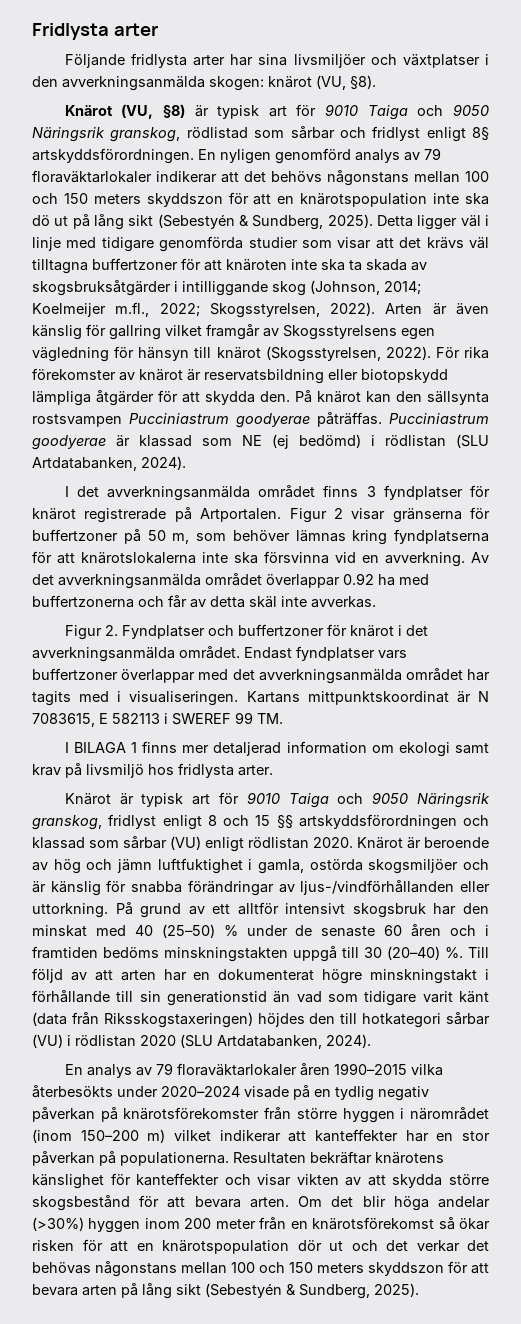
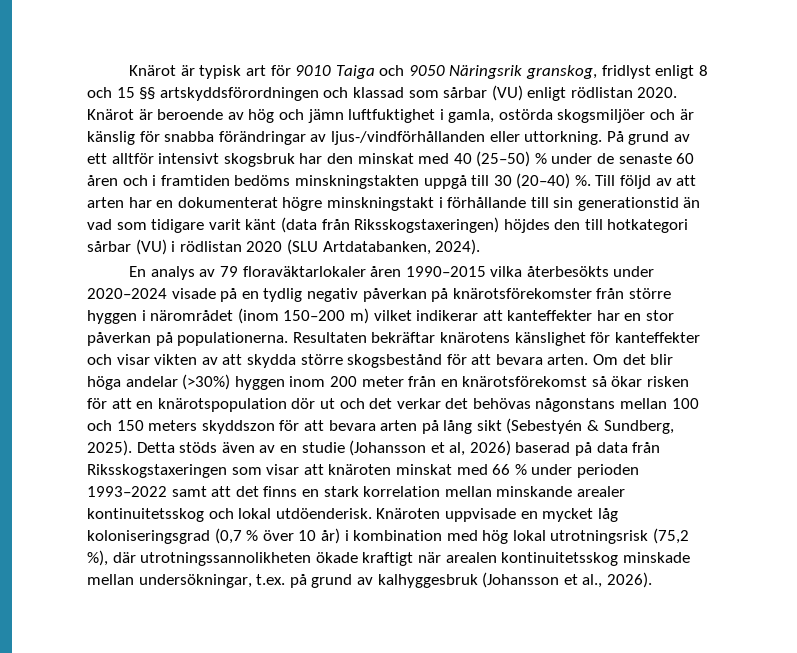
- Fridlysta arter
- Följande fridlysta arter har sina livsmiljöer och växtplatser i den avverkningsanmälda skogen: knärot (VU, §8).
- Knärot (VU, §8) är typisk art för 9010 Taiga och 9050 Näringsrik granskog, rödlistad som sårbar och fridlyst enligt 8§ artskyddsförordningen. En nyligen genomförd analys av 79 floraväktarlokaler indikerar att det behövs någonstans mellan 100 och 150 meters skyddszon för att en knärotspopulation inte ska dö ut på lång sikt (Sebestyén & Sundberg, 2025). Detta ligger väl i linje med tidigare genomförda studier som visar att det krävs väl tilltagna buffertzoner för att knäroten inte ska ta skada av skogsbruksåtgärder i intilliggande skog (Johnson, 2014; Koelmeijer m.fl., 2022; Skogsstyrelsen, 2022). Arten är även känslig för gallring vilket framgår av Skogsstyrelsens egen vägledning för hänsyn till knärot (Skogsstyrelsen, 2022). För rika förekomster av knärot är reservatsbildning eller biotopskydd lämpliga åtgärder för att skydda den. På knärot kan den sällsynta rostsvampen Pucciniastrum goodyerae påträffas. Pucciniastrum goodyerae är klassad som NE (ej bedömd) i rödlistan (SLU Artdatabanken, 2024).
- I det avverkningsanmälda området finns 3 fyndplatser för knärot registrerade på Artportalen. Figur 2 visar gränserna för buffertzoner på 50 m, som behöver lämnas kring fyndplatserna för att knärotslokalerna inte ska försvinna vid en avverkning. Av det avverkningsanmälda området överlappar 0.92 ha med buffertzonerna och får av detta skäl inte avverkas.
- Figur 2. Fyndplatser och buffertzoner för knärot i det avverkningsanmälda området. Endast fyndplatser vars buffertzoner överlappar med det avverkningsanmälda området har tagits med i visualiseringen. Kartans mittpunktskoordinat är N 7083615, E 582113 i SWEREF 99 TM.
- I BILAGA 1 finns mer detaljerad information om ekologi samt krav på livsmiljö hos fridlysta arter.
+ Detta stöds även av en studie (Johansson et al, 2026) baserad på data från Riksskogstaxeringen som visar att knäroten minskat med 66 % under perioden 1993–2022 samt att det finns en stark korrelation mellan minskande arealer kontinuitetsskog och lokal utdöenderisk. Knäroten uppvisade en mycket låg koloniseringsgrad (0,7 % över 10 år) i kombination med hög lokal utrotningsrisk (75,2 %), där utrotningssannolikheten ökade kraftigt när arealen kontinuitetsskog minskade mellan undersökningar, t.ex. på grund av kalhyggesbruk (Johansson et al., 2026).

